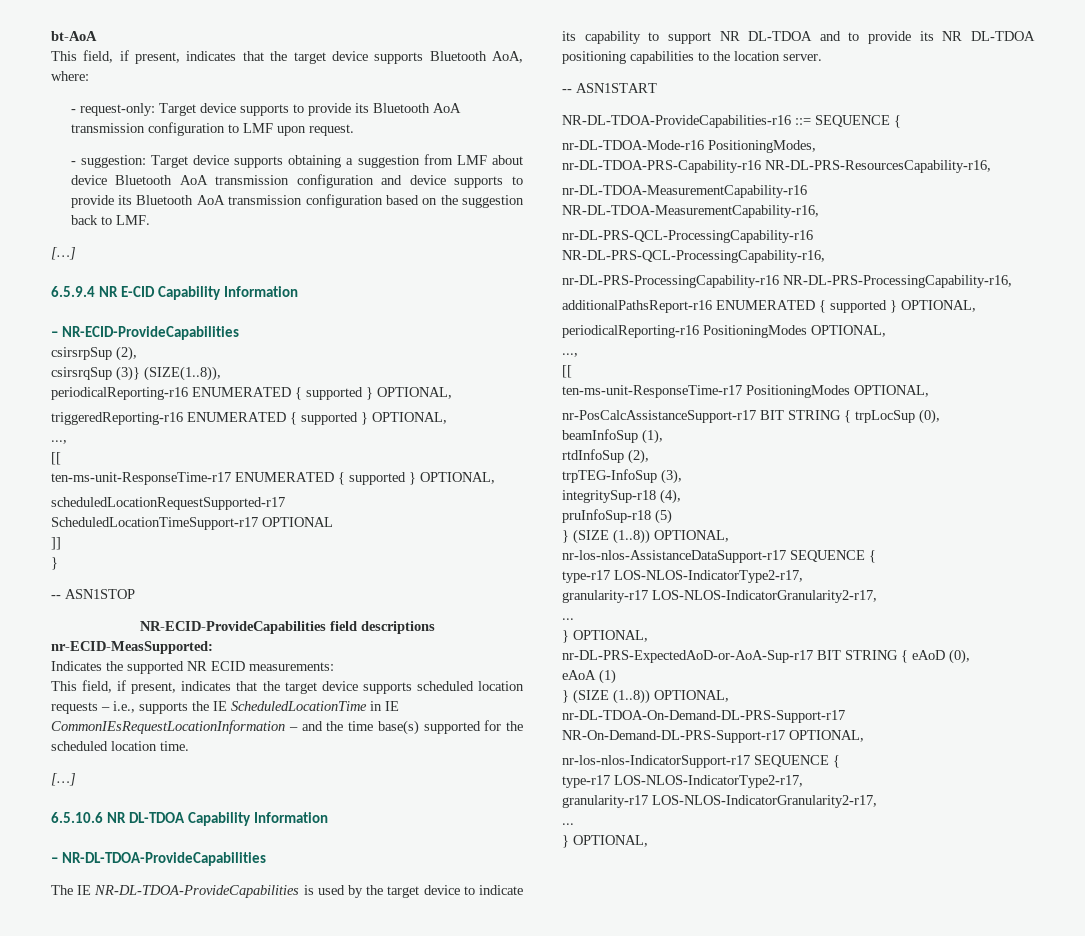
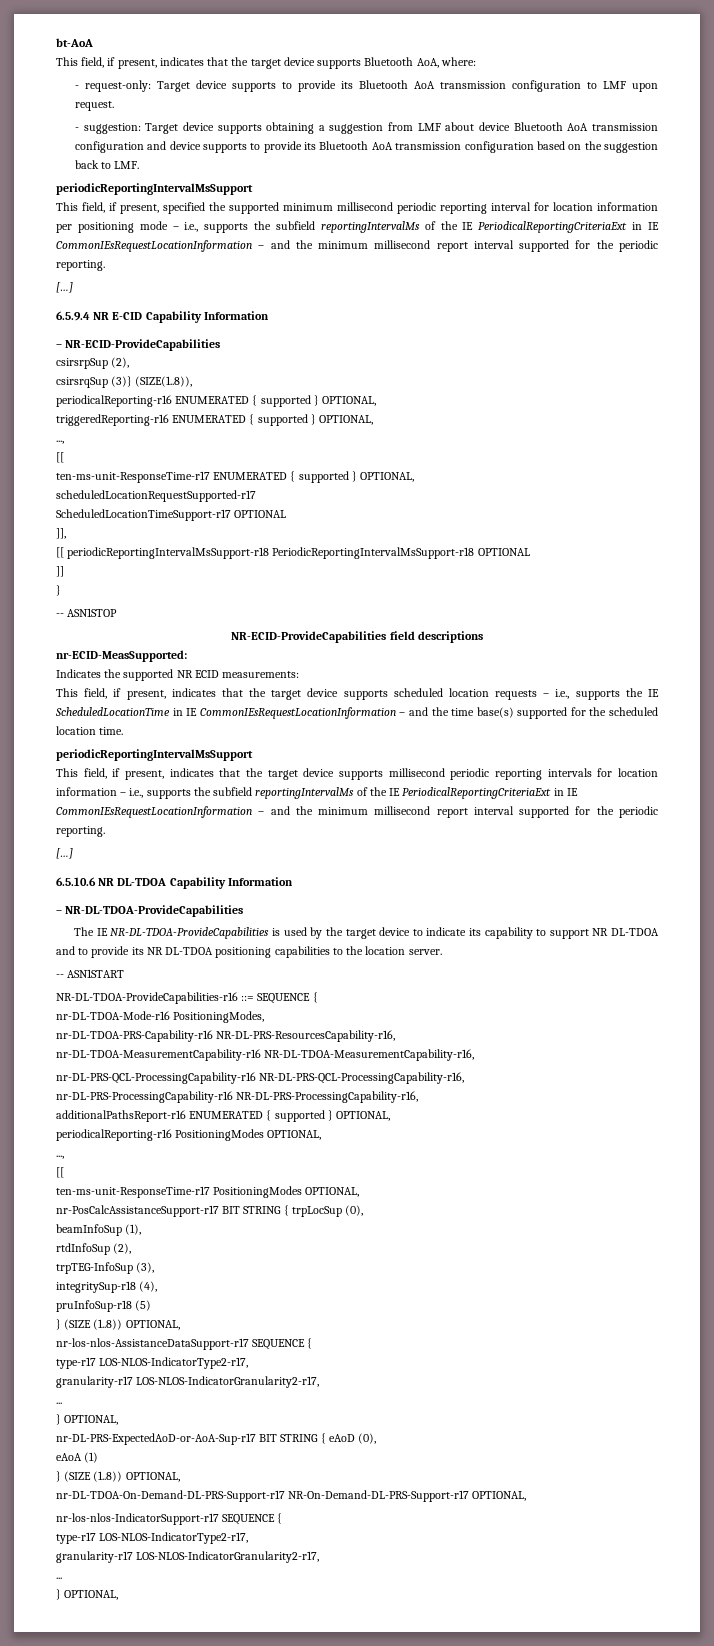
  - suggestion: Target device supports obtaining a suggestion from LMF about device Bluetooth AoA transmission configuration and device supports to provide its Bluetooth AoA transmission configuration based on the suggestion back to LMF.
+ periodicReportingIntervalMsSupport
+ This field, if present, specified the supported minimum millisecond periodic reporting interval for location information per positioning mode – i.e., supports the subfield reportingIntervalMs of the IE PeriodicalReportingCriteriaExt in IE CommonIEsRequestLocationInformation – and the minimum millisecond report interval supported for the periodic reporting.
+ ]],
+ [[ periodicReportingIntervalMsSupport-r18 PeriodicReportingIntervalMsSupport-r18 OPTIONAL
  This field, if present, indicates that the target device supports scheduled location requests – i.e., supports the IE ScheduledLocationTime in IE CommonIEsRequestLocationInformation – and the time base(s) supported for the scheduled location time.
+ periodicReportingIntervalMsSupport
+ This field, if present, indicates that the target device supports millisecond periodic reporting intervals for location information – i.e., supports the subfield reportingIntervalMs of the IE PeriodicalReportingCriteriaExt in IE CommonIEsRequestLocationInformation – and the minimum millisecond report interval supported for the periodic reporting.

